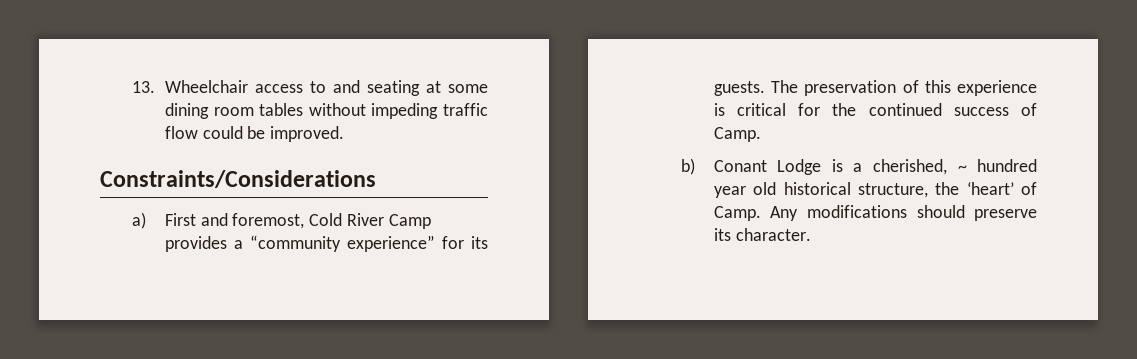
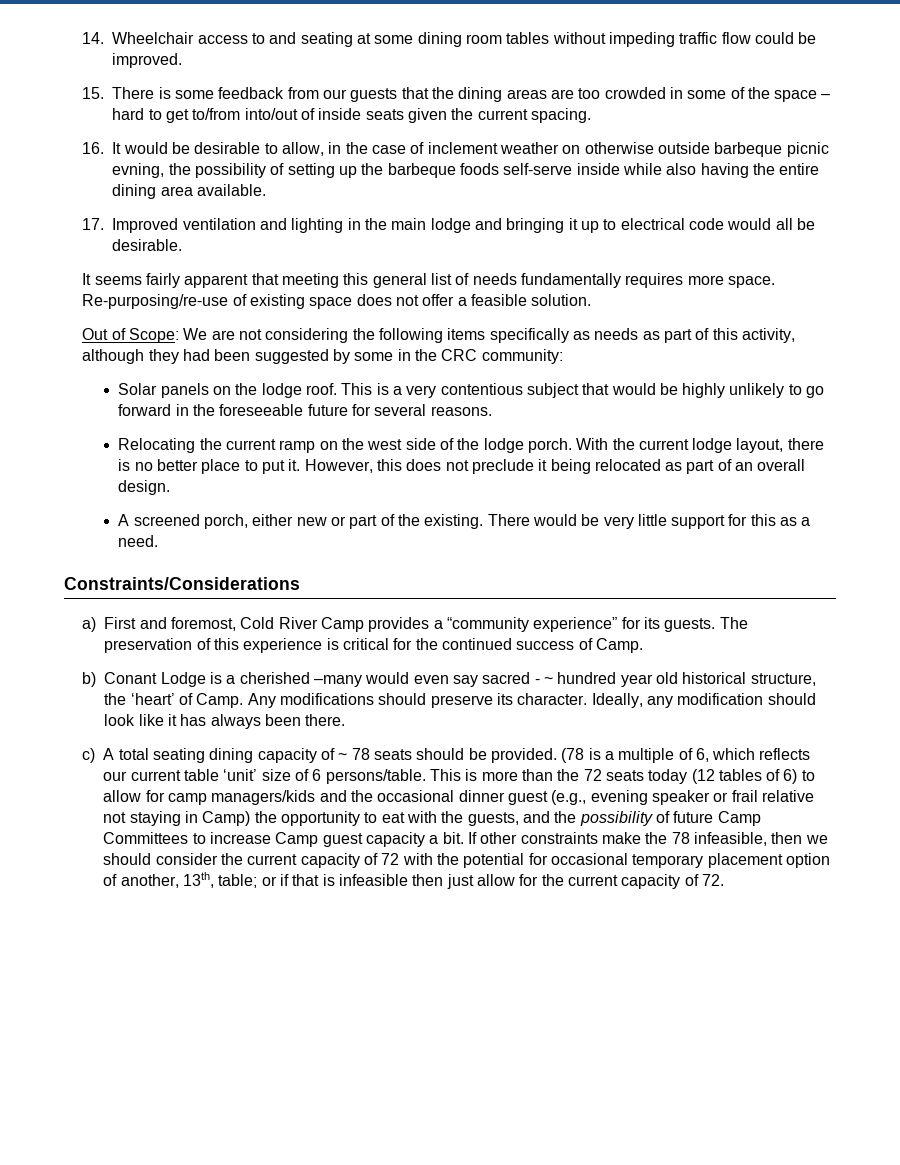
- 13. Wheelchair access to and seating at some dining room tables without impeding traffic flow could be improved.
+ 14. Wheelchair access to and seating at some dining room tables without impeding traffic flow could be improved.
+ 15. There is some feedback from our guests that the dining areas are too crowded in some of the space – hard to get to/from into/out of inside seats given the current spacing.
+ 16. It would be desirable to allow, in the case of inclement weather on otherwise outside barbeque picnic evning, the possibility of setting up the barbeque foods self-serve inside while also having the entire dining area available.
+ 17. Improved ventilation and lighting in the main lodge and bringing it up to electrical code would all be desirable.
+ It seems fairly apparent that meeting this general list of needs fundamentally requires more space. Re-purposing/re-use of existing space does not offer a feasible solution.
+ Out of Scope: We are not considering the following items specifically as needs as part of this activity, although they had been suggested by some in the CRC community:
+ Solar panels on the lodge roof. This is a very contentious subject that would be highly unlikely to go forward in the foreseeable future for several reasons.
+ Relocating the current ramp on the west side of the lodge porch. With the current lodge layout, there is no better place to put it. However, this does not preclude it being relocated as part of an overall design.
+ A screened porch, either new or part of the existing. There would be very little support for this as a need.
- b) Conant Lodge is a cherished, ~ hundred year old historical structure, the ‘heart’ of Camp.
+ b) Conant Lodge is a cherished –many would even say sacred - ~ hundred year old historical structure, the ‘heart’ of Camp.
+ Ideally, any modification should look like it has always been there.
+ c) A total seating dining capacity of ~ 78 seats should be provided. (78 is a multiple of 6, which reflects our current table ‘unit’ size of 6 persons/table. This is more than the 72 seats today (12 tables of 6) to allow for camp managers/kids and the occasional dinner guest (e.g., evening speaker or frail relative not staying in Camp) the opportunity to eat with the guests, and the possibility of future Camp Committees to increase Camp guest capacity a bit. If other constraints make the 78 infeasible, then we should consider the current capacity of 72 with the potential for occasional temporary placement option of another, 13th, table; or if that is infeasible then just allow for the current capacity of 72.

